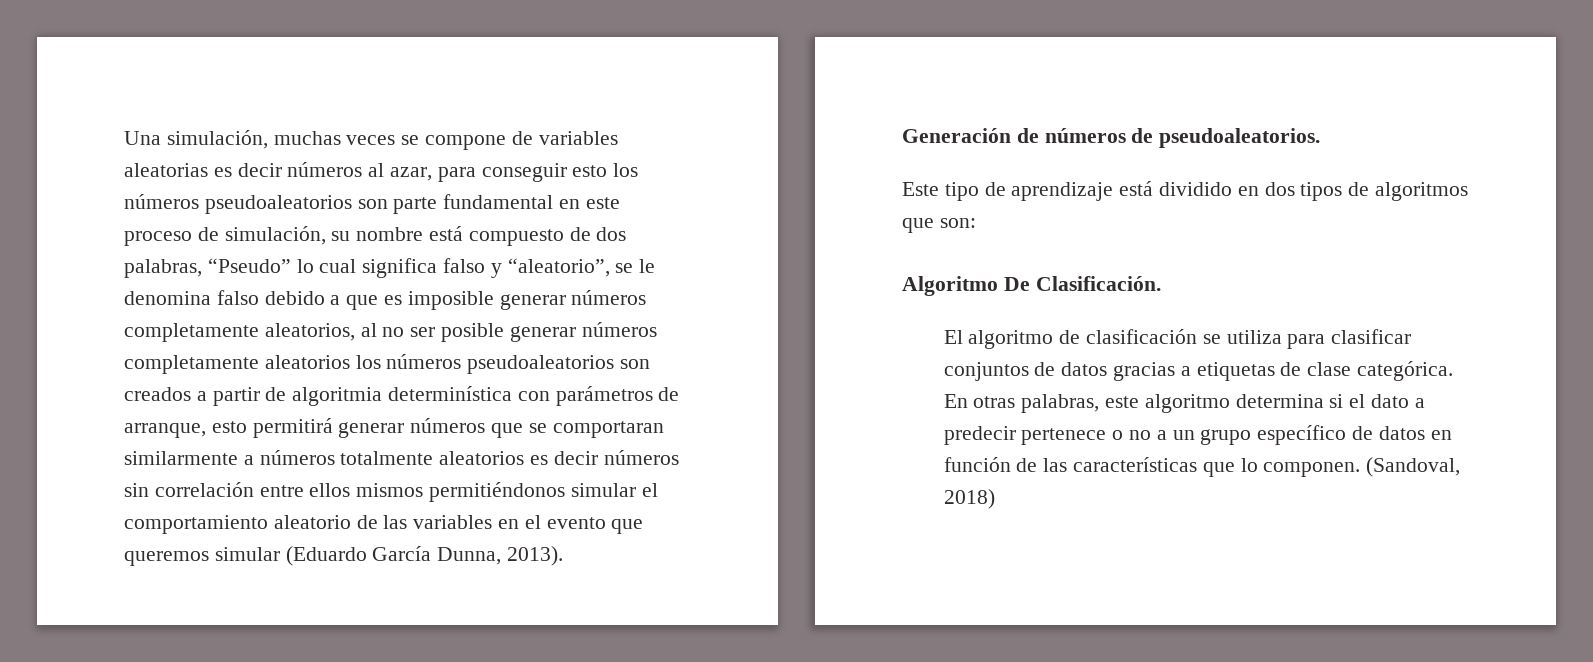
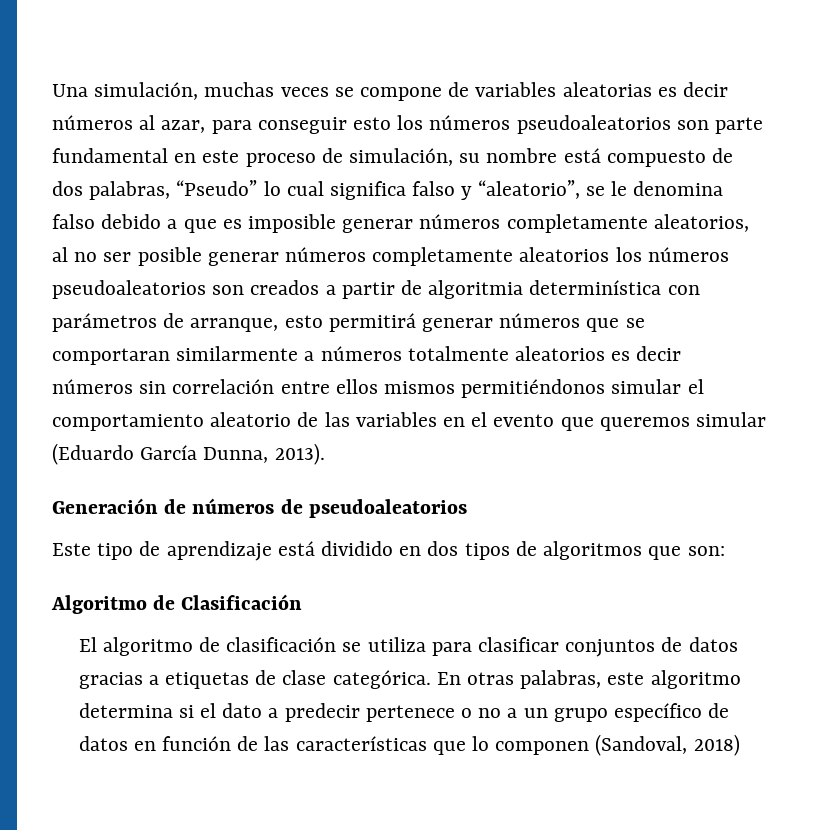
- Generación de números de pseudoaleatorios.
+ Generación de números de pseudoaleatorios
- Algoritmo De Clasificación.
+ Algoritmo de Clasificación
- En otras palabras, este algoritmo determina si el dato a predecir pertenece o no a un grupo específico de datos en función de las características que lo componen. (Sandoval, 2018)
+ En otras palabras, este algoritmo determina si el dato a predecir pertenece o no a un grupo específico de datos en función de las características que lo componen (Sandoval, 2018)

